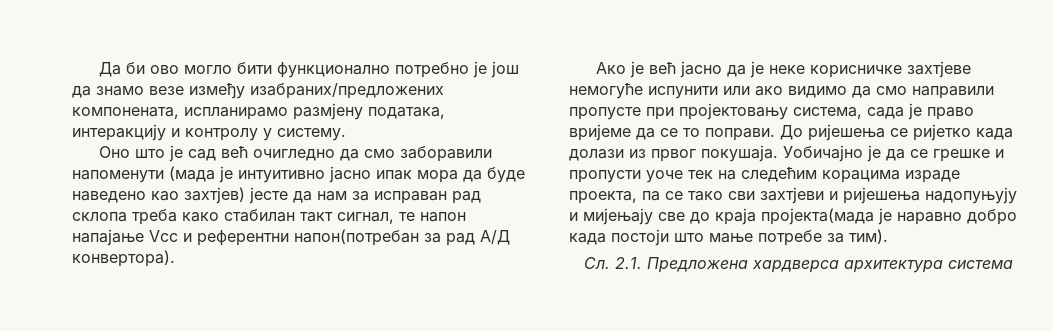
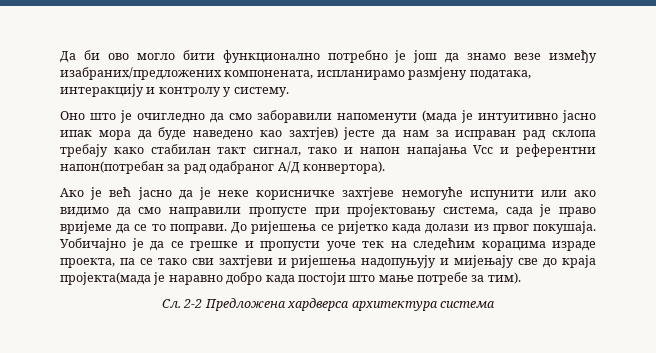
- Оно што је сад већ очигледно да смо заборавили напоменути (мада је интуитивно јасно ипак мора да буде наведено као захтјев) јесте да нам за исправан рад склопа треба како стабилан такт сигнал, те напон напајање Vcc и референтни напон(потребан за рад А/Д конвертора).
+ Оно што је очигледно да смо заборавили напоменути (мада је интуитивно јасно ипак мора да буде наведено као захтјев) јесте да нам за исправан рад склопа требају како стабилан такт сигнал, тако и напон напајања Vcc и референтни напон(потребан за рад одабраног А/Д конвертора).
- Сл. 2.1. Предложена хардверса архитектура система
+ Сл. 2-2 Предложена хардверса архитектура система

